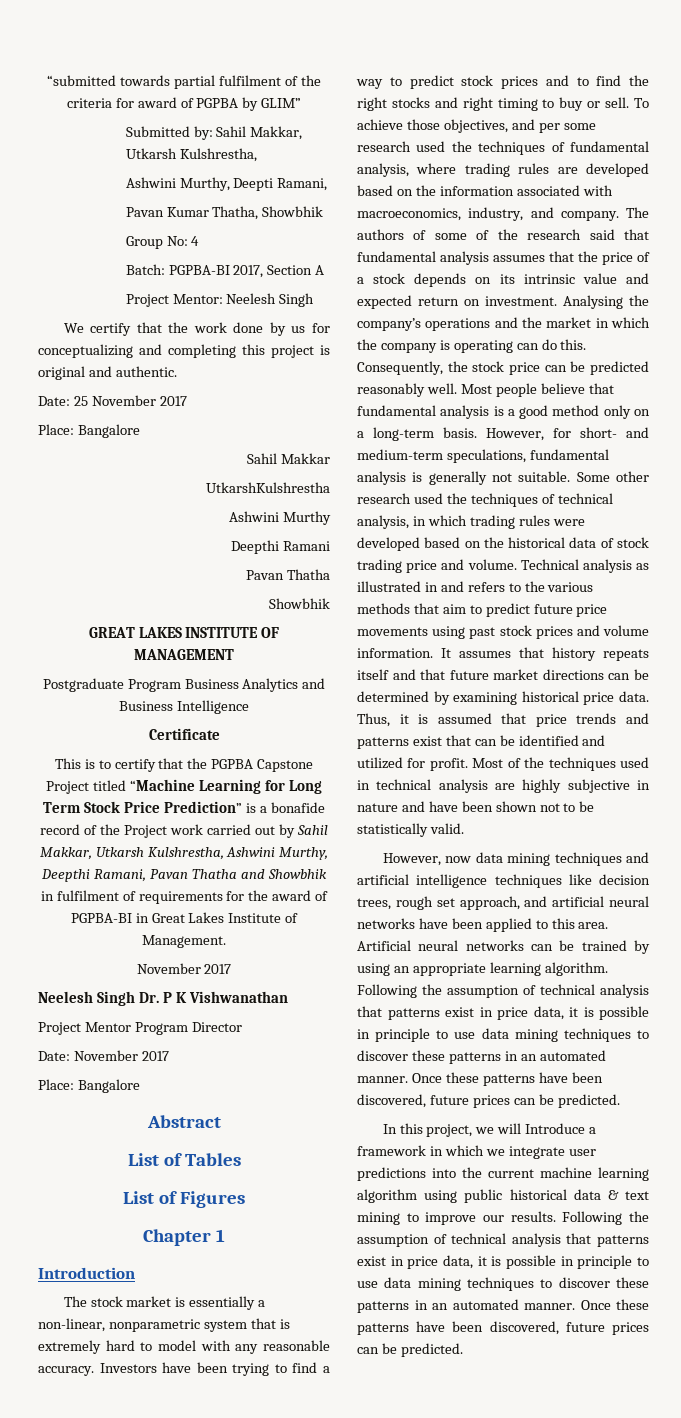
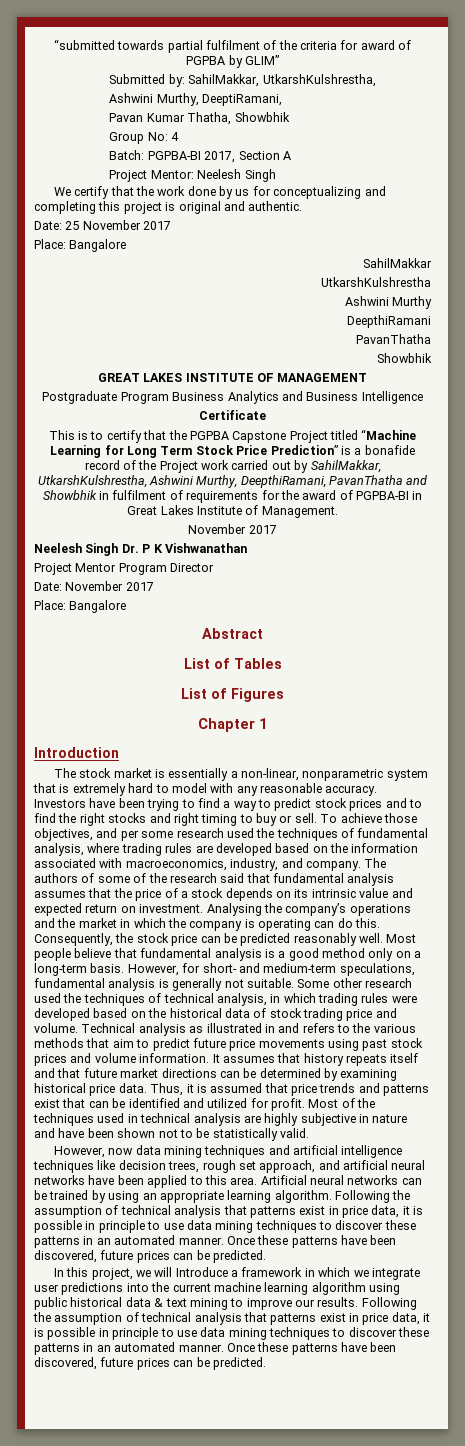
- Submitted by: Sahil Makkar, Utkarsh Kulshrestha,
- Ashwini Murthy, Deepti Ramani,
+ Submitted by: SahilMakkar, UtkarshKulshrestha,
+ Ashwini Murthy, DeeptiRamani,
- Sahil Makkar
+ SahilMakkar
- Deepthi Ramani
- Pavan Thatha
+ DeepthiRamani
+ PavanThatha
- This is to certify that the PGPBA Capstone Project titled “Machine Learning for Long Term Stock Price Prediction” is a bonafide record of the Project work carried out by Sahil Makkar, Utkarsh Kulshrestha, Ashwini Murthy, Deepthi Ramani, Pavan Thatha and Showbhik in fulfilment of requirements for the award of PGPBA-BI in Great Lakes Institute of Management.
+ This is to certify that the PGPBA Capstone Project titled “Machine Learning for Long Term Stock Price Prediction” is a bonafide record of the Project work carried out by SahilMakkar, UtkarshKulshrestha, Ashwini Murthy, DeepthiRamani, PavanThatha and Showbhik in fulfilment of requirements for the award of PGPBA-BI in Great Lakes Institute of Management.

